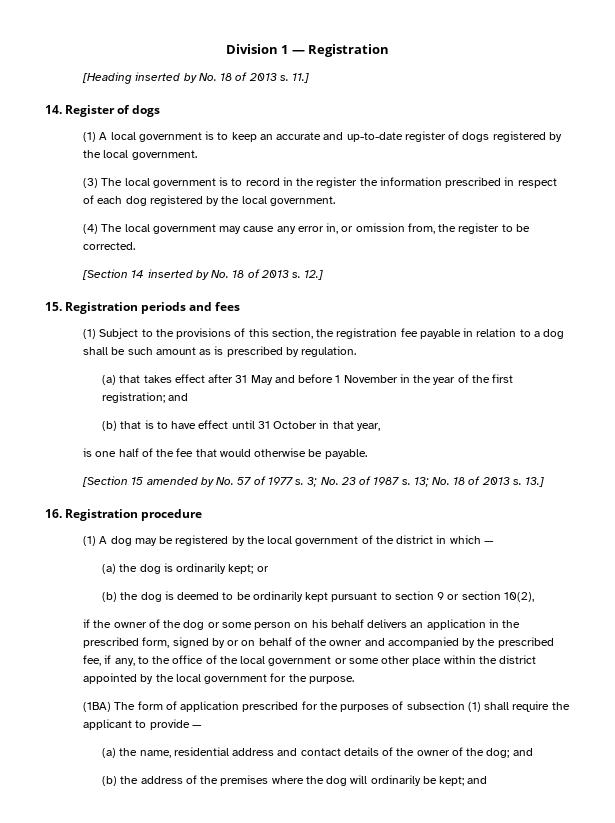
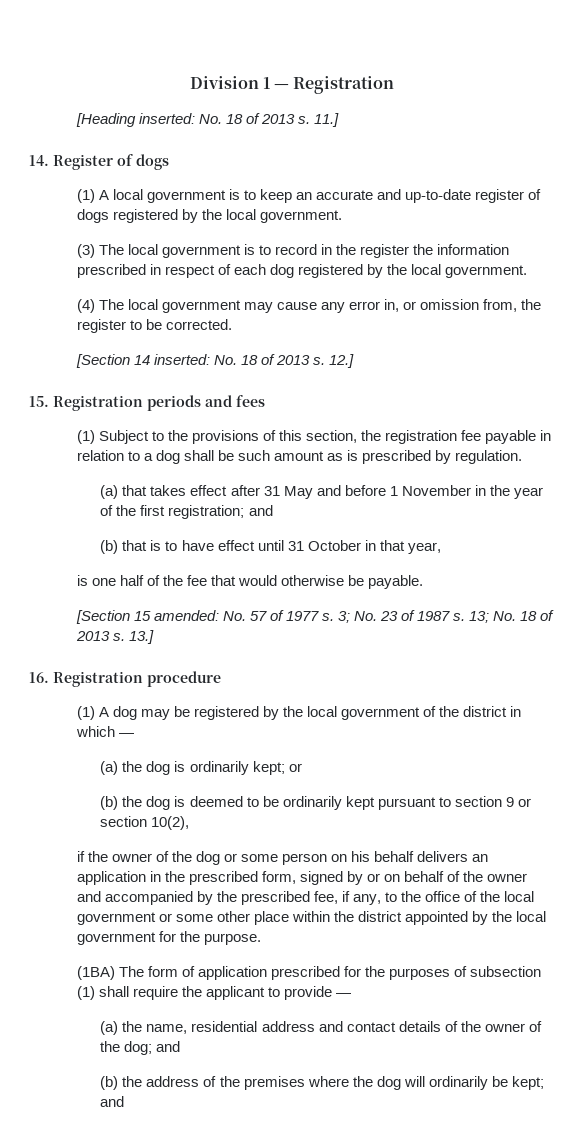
- [Heading inserted by No. 18 of 2013 s.
+ [Heading inserted: No. 18 of 2013 s.
- [Section 14 inserted by No. 18 of 2013 s.
+ [Section 14 inserted: No. 18 of 2013 s.
- [Section 15 amended by No. 57 of 1977 s.
+ [Section 15 amended: No. 57 of 1977 s.

